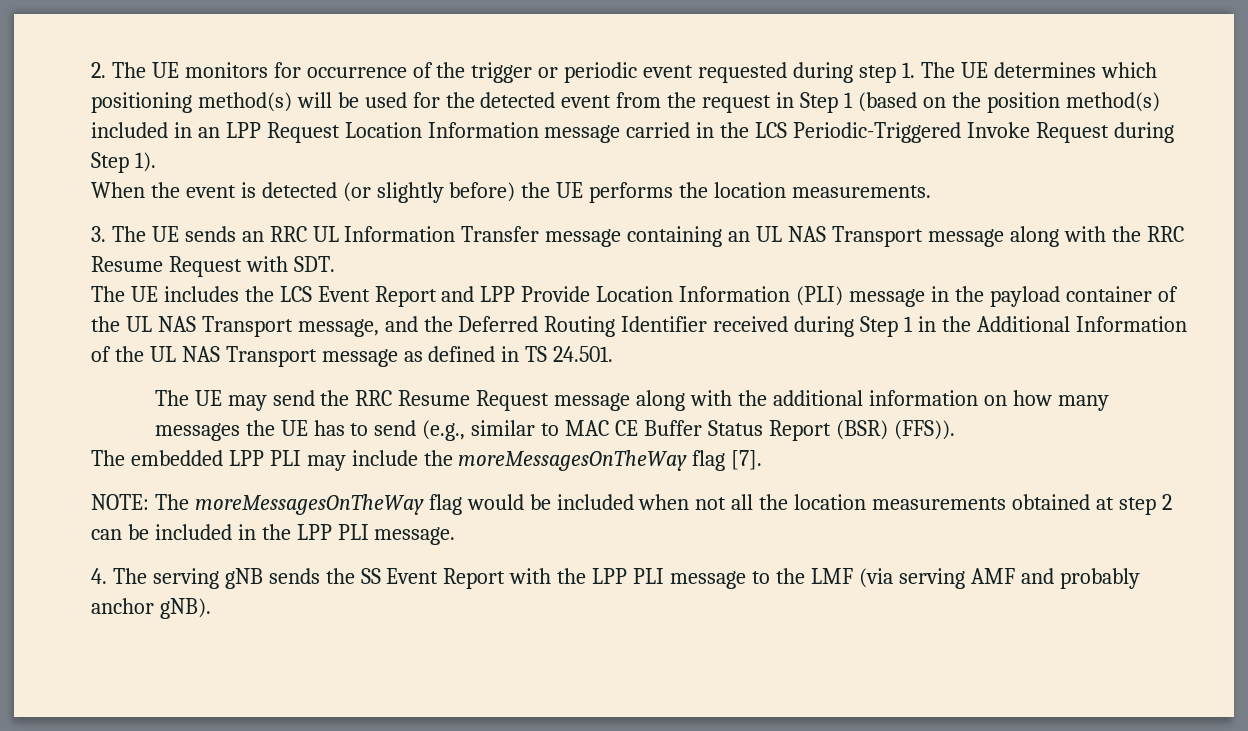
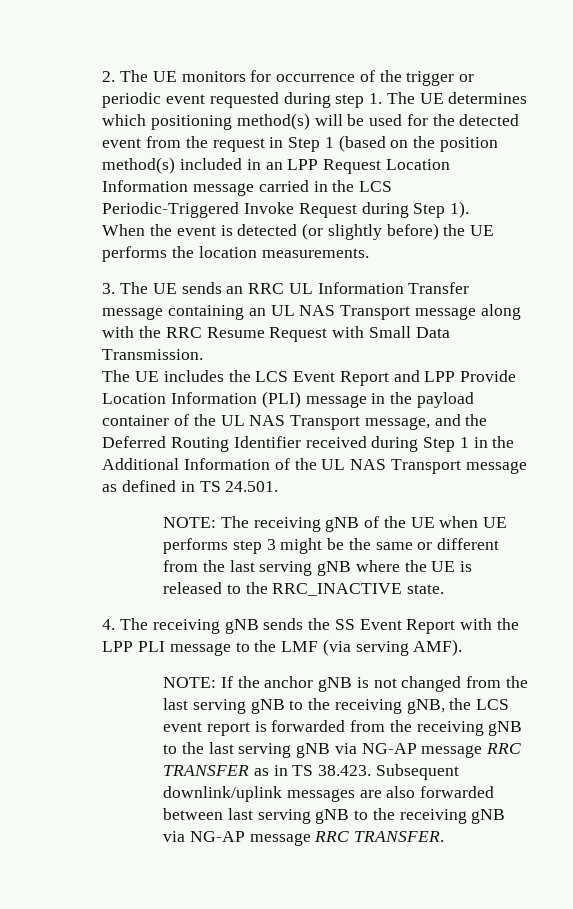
- 3. The UE sends an RRC UL Information Transfer message containing an UL NAS Transport message along with the RRC Resume Request with SDT.
+ 3. The UE sends an RRC UL Information Transfer message containing an UL NAS Transport message along with the RRC Resume Request with Small Data Transmission.
- The UE may send the RRC Resume Request message along with the additional information on how many messages the UE has to send (e.g., similar to MAC CE Buffer Status Report (BSR) (FFS)).
- The embedded LPP PLI may include the moreMessagesOnTheWay flag [7].
- NOTE: The moreMessagesOnTheWay flag would be included when not all the location measurements obtained at step 2 can be included in the LPP PLI message.
+ NOTE: The receiving gNB of the UE when UE performs step 3 might be the same or different from the last serving gNB where the UE is released to the RRC_INACTIVE state.
- 4. The serving gNB sends the SS Event Report with the LPP PLI message to the LMF (via serving AMF and probably anchor gNB).
+ 4. The receiving gNB sends the SS Event Report with the LPP PLI message to the LMF (via serving AMF).
+ NOTE: If the anchor gNB is not changed from the last serving gNB to the receiving gNB, the LCS event report is forwarded from the receiving gNB to the last serving gNB via NG-AP message RRC TRANSFER as in TS 38.423. Subsequent downlink/uplink messages are also forwarded between last serving gNB to the receiving gNB via NG-AP message RRC TRANSFER.

